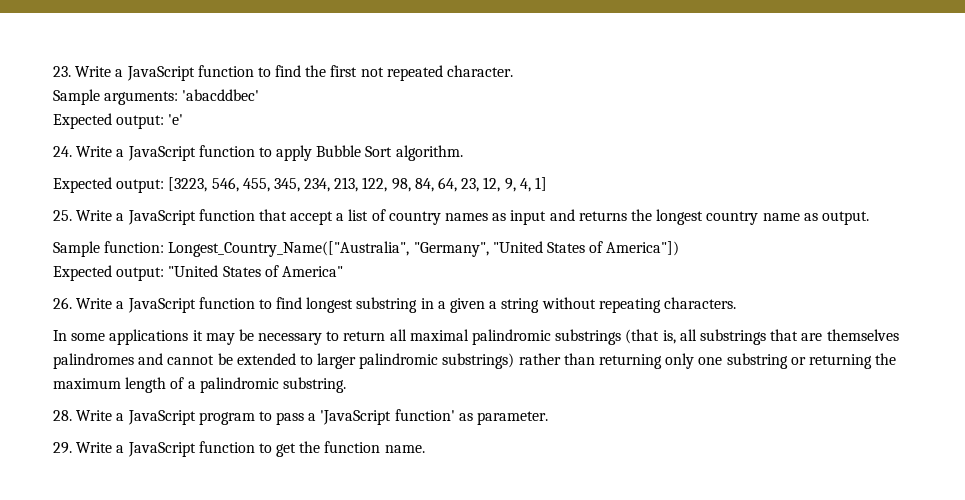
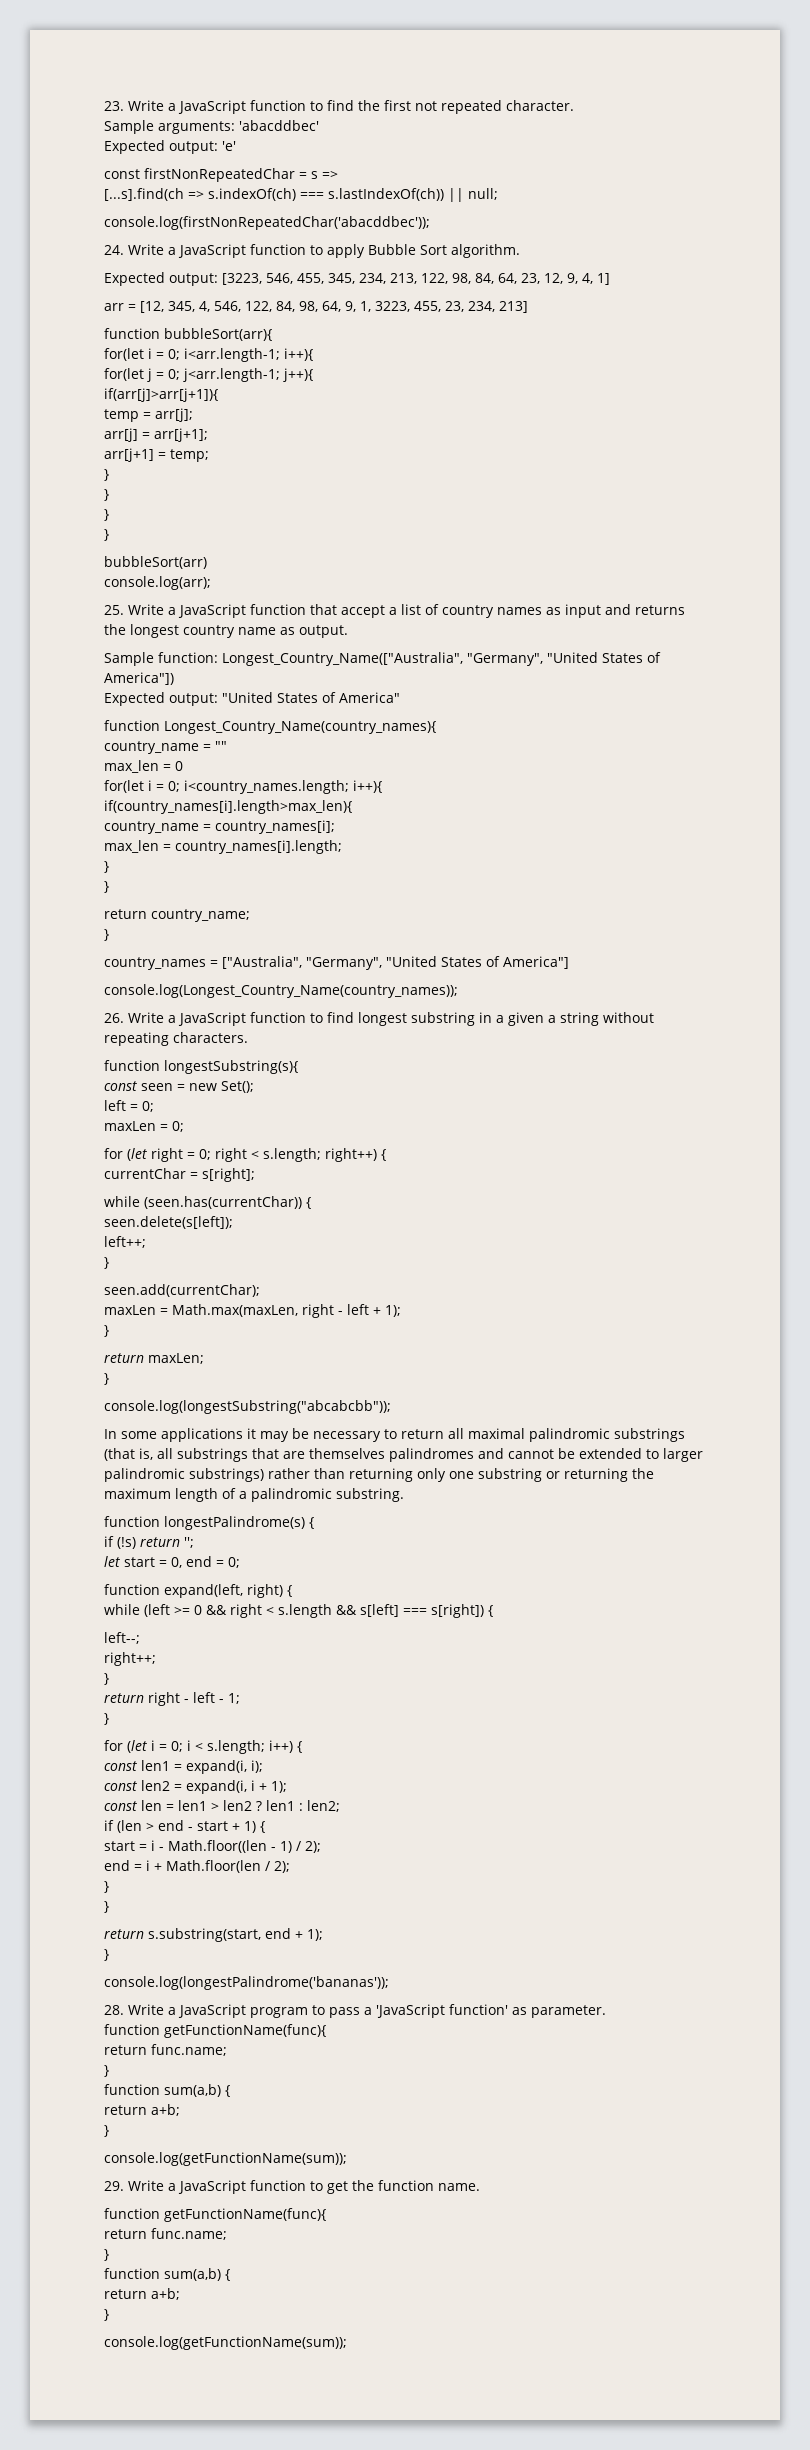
+ const firstNonRepeatedChar = s =>
+ [...s].find(ch => s.indexOf(ch) === s.lastIndexOf(ch)) || null;
+ console.log(firstNonRepeatedChar('abacddbec'));
+ arr = [12, 345, 4, 546, 122, 84, 98, 64, 9, 1, 3223, 455, 23, 234, 213]
+ function bubbleSort(arr){
+ for(let i = 0; i<arr.length-1; i++){
+ for(let j = 0; j<arr.length-1; j++){
+ if(arr[j]>arr[j+1]){
+ temp = arr[j];
+ arr[j] = arr[j+1];
+ arr[j+1] = temp;
+ }
+ }
+ }
+ }
+ bubbleSort(arr)
+ console.log(arr);
+ function Longest_Country_Name(country_names){
+ country_name = ""
+ max_len = 0
+ for(let i = 0; i<country_names.length; i++){
+ if(country_names[i].length>max_len){
+ country_name = country_names[i];
+ max_len = country_names[i].length;
+ }
+ }
+ return country_name;
+ }
+ country_names = ["Australia", "Germany", "United States of America"]
+ console.log(Longest_Country_Name(country_names));
+ function longestSubstring(s){
+ const seen = new Set();
+ left = 0;
+ maxLen = 0;
+ for (let right = 0; right < s.length; right++) {
+ currentChar = s[right];
+ while (seen.has(currentChar)) {
+ seen.delete(s[left]);
+ left++;
+ }
+ seen.add(currentChar);
+ maxLen = Math.max(maxLen, right - left + 1);
+ }
+ return maxLen;
+ }
+ console.log(longestSubstring("abcabcbb"));
+ function longestPalindrome(s) {
+ if (!s) return '';
+ let start = 0, end = 0;
+ function expand(left, right) {
+ while (left >= 0 && right < s.length && s[left] === s[right]) {
+ left--;
+ right++;
+ }
+ return right - left - 1;
+ }
+ for (let i = 0; i < s.length; i++) {
+ const len1 = expand(i, i);
+ const len2 = expand(i, i + 1);
+ const len = len1 > len2 ? len1 : len2;
+ if (len > end - start + 1) {
+ start = i - Math.floor((len - 1) / 2);
+ end = i + Math.floor(len / 2);
+ }
+ }
+ return s.substring(start, end + 1);
+ }
+ console.log(longestPalindrome('bananas'));
  28. Write a JavaScript program to pass a 'JavaScript function' as parameter.
+ function getFunctionName(func){
+ return func.name;
+ }
+ function sum(a,b) {
+ return a+b;
+ }
+ console.log(getFunctionName(sum));
  29. Write a JavaScript function to get the function name.
+ function getFunctionName(func){
+ return func.name;
+ }
+ function sum(a,b) {
+ return a+b;
+ }
+ console.log(getFunctionName(sum));

